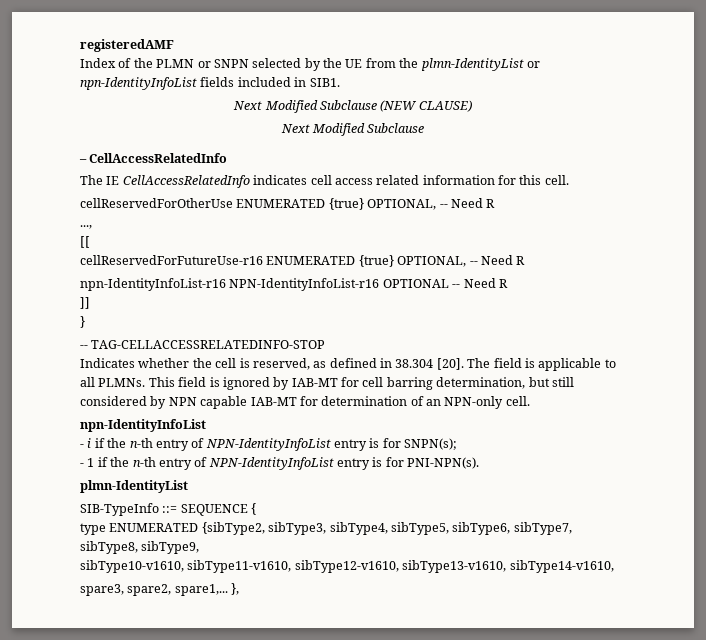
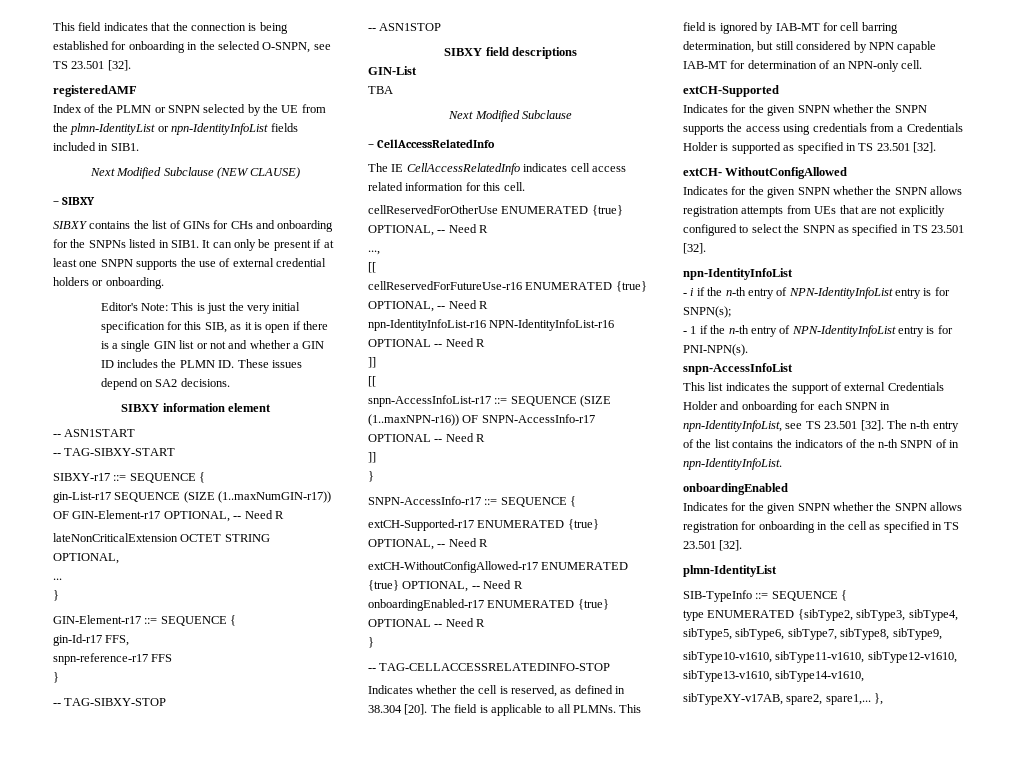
+ This field indicates that the connection is being established for onboarding in the selected O-SNPN, see TS 23.501 [32].
+ – SIBXY
+ SIBXY contains the list of GINs for CHs and onboarding for the SNPNs listed in SIB1. It can only be present if at least one SNPN supports the use of external credential holders or onboarding.
+ Editor's Note: This is just the very initial specification for this SIB, as it is open if there is a single GIN list or not and whether a GIN ID includes the PLMN ID. These issues depend on SA2 decisions.
+ SIBXY information element
+ -- ASN1START
+ -- TAG-SIBXY-START
+ SIBXY-r17 ::= SEQUENCE {
+ gin-List-r17 SEQUENCE (SIZE (1..maxNumGIN-r17)) OF GIN-Element-r17 OPTIONAL, -- Need R
+ lateNonCriticalExtension OCTET STRING OPTIONAL,
+ ...
+ }
+ GIN-Element-r17 ::= SEQUENCE {
+ gin-Id-r17 FFS,
+ snpn-reference-r17 FFS
+ }
+ -- TAG-SIBXY-STOP
+ -- ASN1STOP
+ SIBXY field descriptions
+ GIN-List
+ TBA
  npn-IdentityInfoList-r16 NPN-IdentityInfoList-r16 OPTIONAL -- Need R
  ]]
+ [[
+ snpn-AccessInfoList-r17 ::= SEQUENCE (SIZE (1..maxNPN-r16)) OF SNPN-AccessInfo-r17 OPTIONAL -- Need R
+ ]]
+ }
+ SNPN-AccessInfo-r17 ::= SEQUENCE {
+ extCH-Supported-r17 ENUMERATED {true} OPTIONAL, -- Need R
+ extCH-WithoutConfigAllowed-r17 ENUMERATED {true} OPTIONAL, -- Need R
+ onboardingEnabled-r17 ENUMERATED {true} OPTIONAL -- Need R
+ extCH-Supported
+ Indicates for the given SNPN whether the SNPN supports the access using credentials from a Credentials Holder is supported as specified in TS 23.501 [32].
+ extCH- WithoutConfigAllowed
+ Indicates for the given SNPN whether the SNPN allows registration attempts from UEs that are not explicitly configured to select the SNPN as specified in TS 23.501 [32].
+ snpn-AccessInfoList
+ This list indicates the support of external Credentials Holder and onboarding for each SNPN in npn-IdentityInfoList, see TS 23.501 [32]. The n-th entry of the list contains the indicators of the n-th SNPN of in npn-IdentityInfoList.
+ onboardingEnabled
+ Indicates for the given SNPN whether the SNPN allows registration for onboarding in the cell as specified in TS 23.501 [32].
- spare3, spare2, spare1,...
+ sibTypeXY-v17AB, spare2, spare1,...

